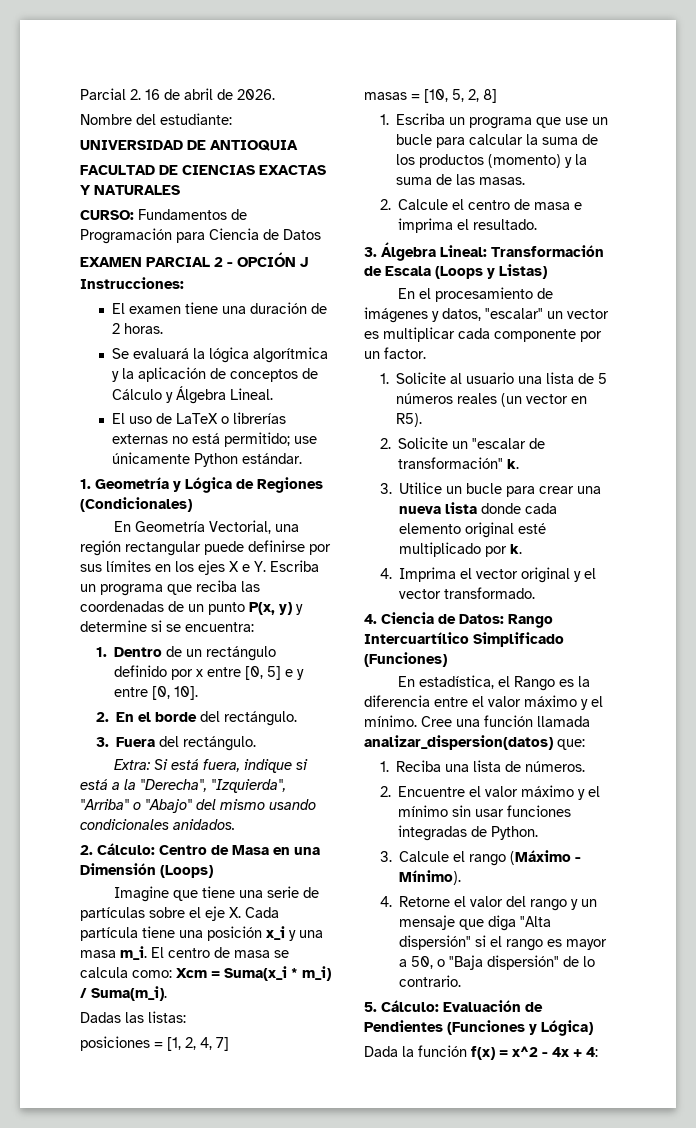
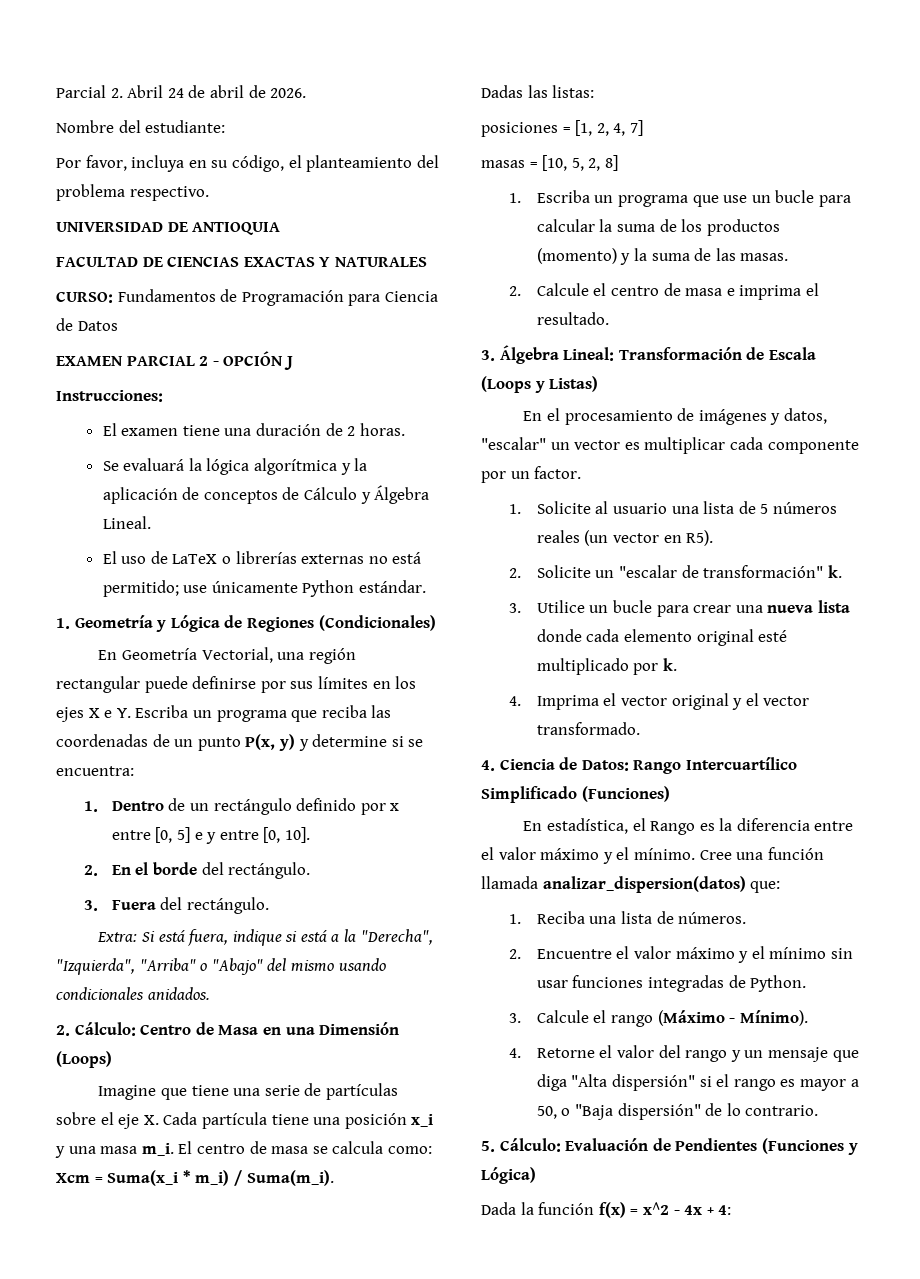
- Parcial 2. 16 de abril de 2026.
+ Parcial 2. Abril 24 de abril de 2026.
+ Por favor, incluya en su código, el planteamiento del problema respectivo.

